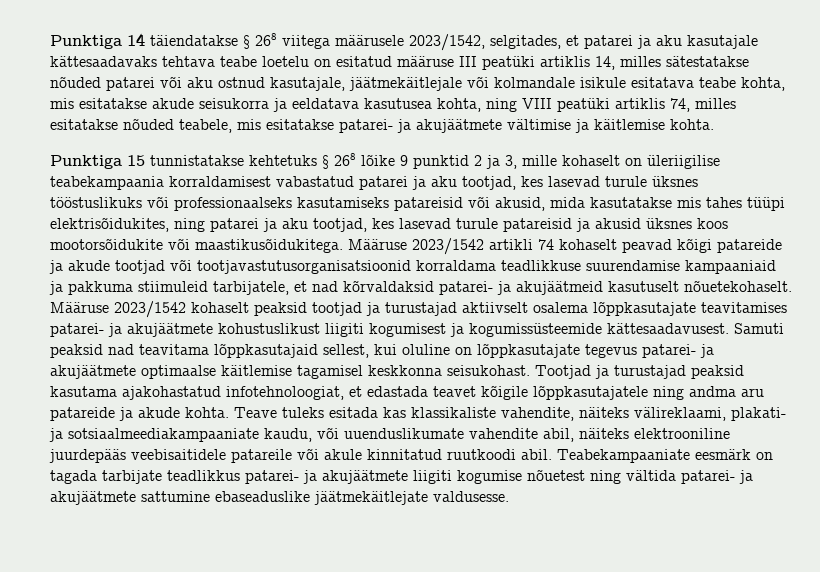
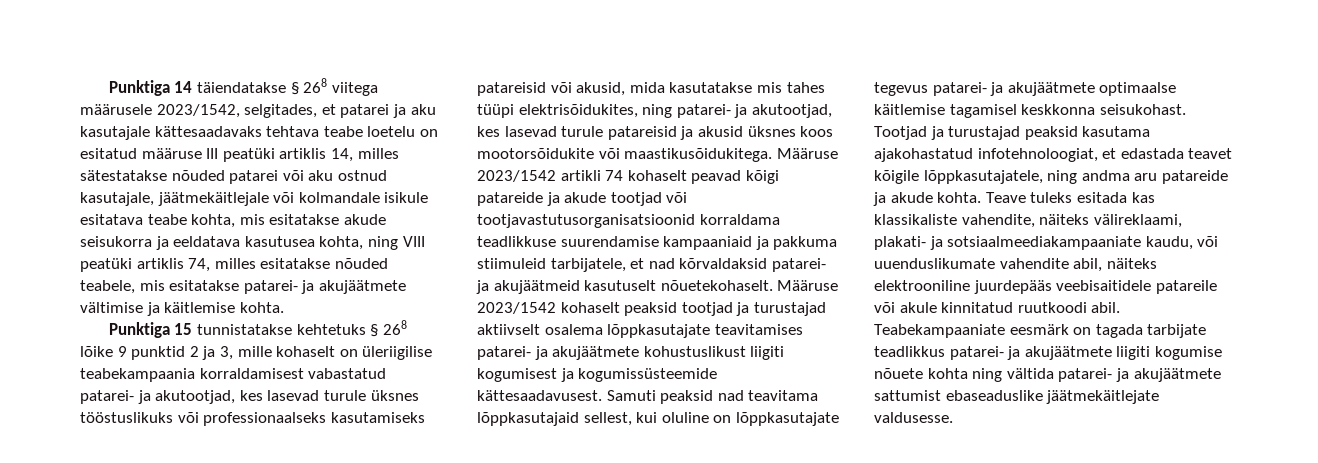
- Punktiga 15 tunnistatakse kehtetuks § 268 lõike 9 punktid 2 ja 3, mille kohaselt on üleriigilise teabekampaania korraldamisest vabastatud patarei ja aku tootjad, kes lasevad turule üksnes tööstuslikuks või professionaalseks kasutamiseks patareisid või akusid, mida kasutatakse mis tahes tüüpi elektrisõidukites, ning patarei ja aku tootjad, kes lasevad turule patareisid ja akusid üksnes koos mootorsõidukite või maastikusõidukitega.
+ Punktiga 15 tunnistatakse kehtetuks § 268 lõike 9 punktid 2 ja 3, mille kohaselt on üleriigilise teabekampaania korraldamisest vabastatud patarei- ja akutootjad, kes lasevad turule üksnes tööstuslikuks või professionaalseks kasutamiseks patareisid või akusid, mida kasutatakse mis tahes tüüpi elektrisõidukites, ning patarei- ja akutootjad, kes lasevad turule patareisid ja akusid üksnes koos mootorsõidukite või maastikusõidukitega.
- Tootjad ja turustajad peaksid kasutama ajakohastatud infotehnoloogiat, et edastada teavet kõigile lõppkasutajatele ning andma aru patareide ja akude kohta.
+ Tootjad ja turustajad peaksid kasutama ajakohastatud infotehnoloogiat, et edastada teavet kõigile lõppkasutajatele, ning andma aru patareide ja akude kohta.
- Teabekampaaniate eesmärk on tagada tarbijate teadlikkus patarei- ja akujäätmete liigiti kogumise nõuetest ning vältida patarei- ja akujäätmete sattumine ebaseaduslike jäätmekäitlejate valdusesse.
+ Teabekampaaniate eesmärk on tagada tarbijate teadlikkus patarei- ja akujäätmete liigiti kogumise nõuete kohta ning vältida patarei- ja akujäätmete sattumist ebaseaduslike jäätmekäitlejate valdusesse.

